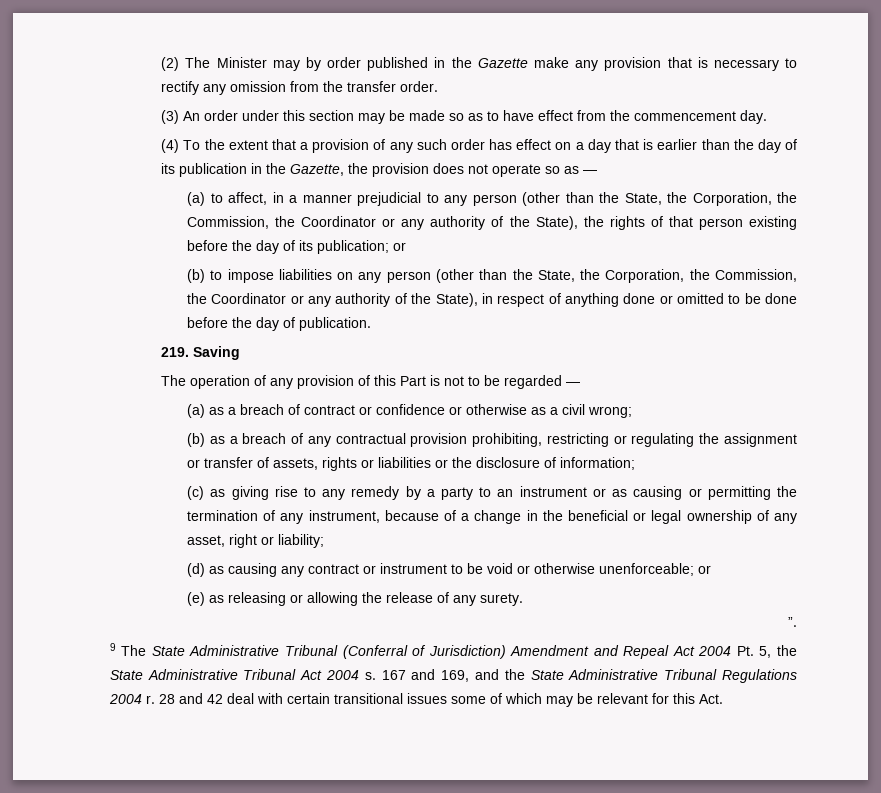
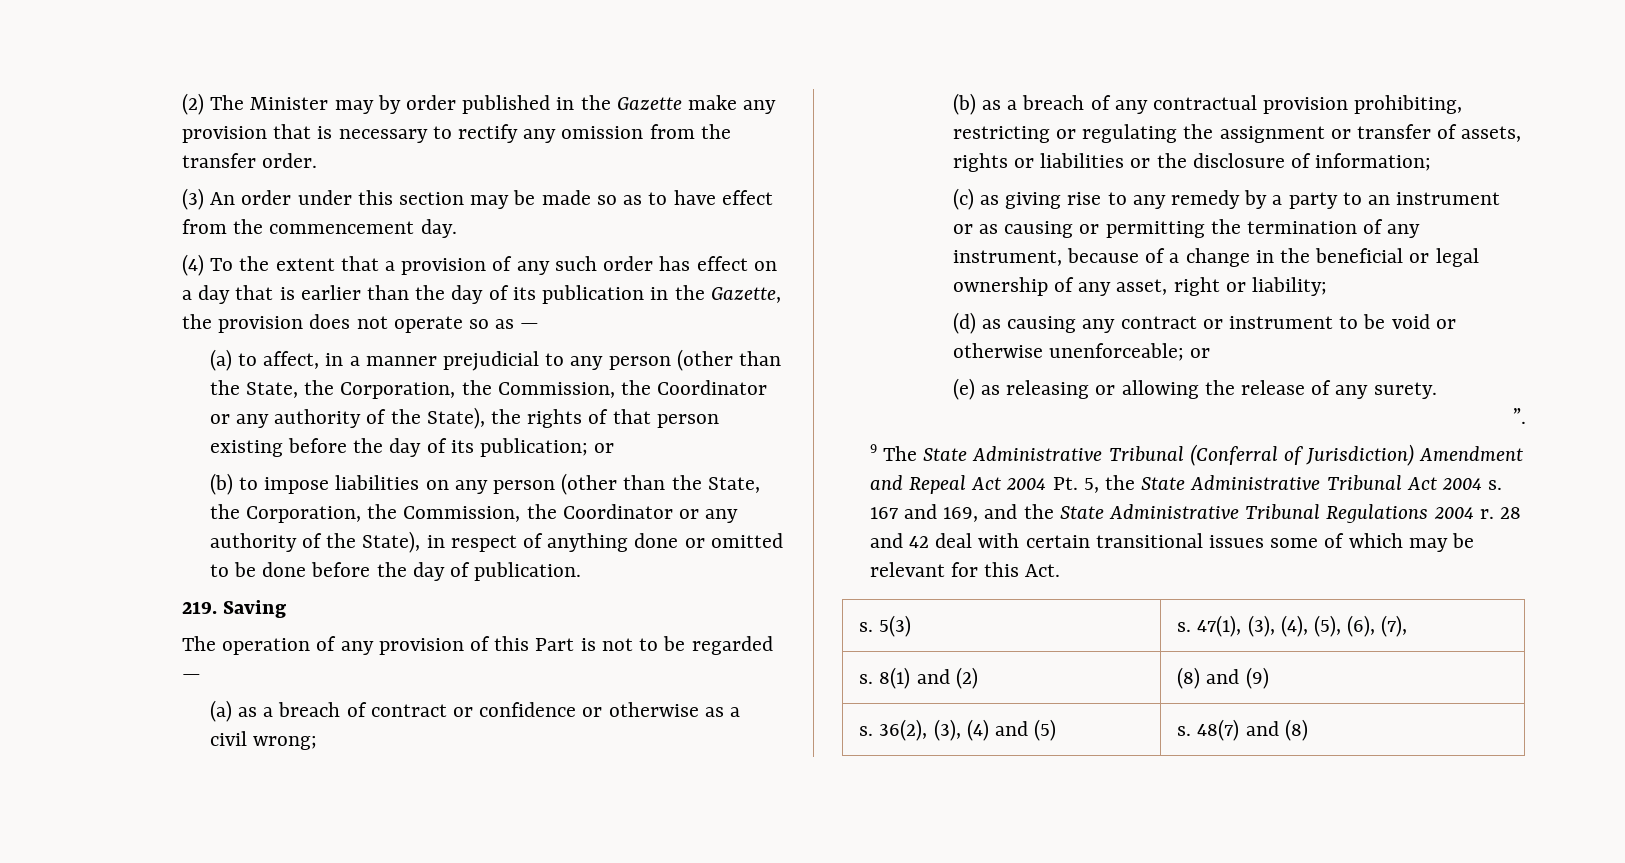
+ s. 5(3) | s. 47(1), (3), (4), (5), (6), (7),
+ s. 8(1) and (2) | (8) and (9)
+ s. 36(2), (3), (4) and (5) | s. 48(7) and (8)

